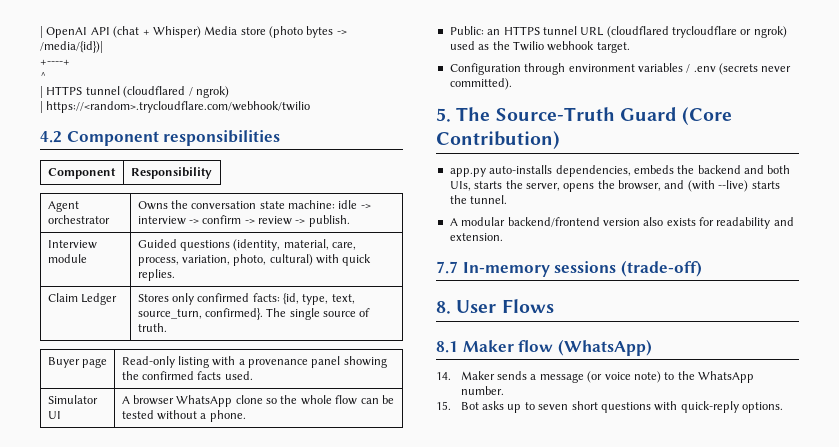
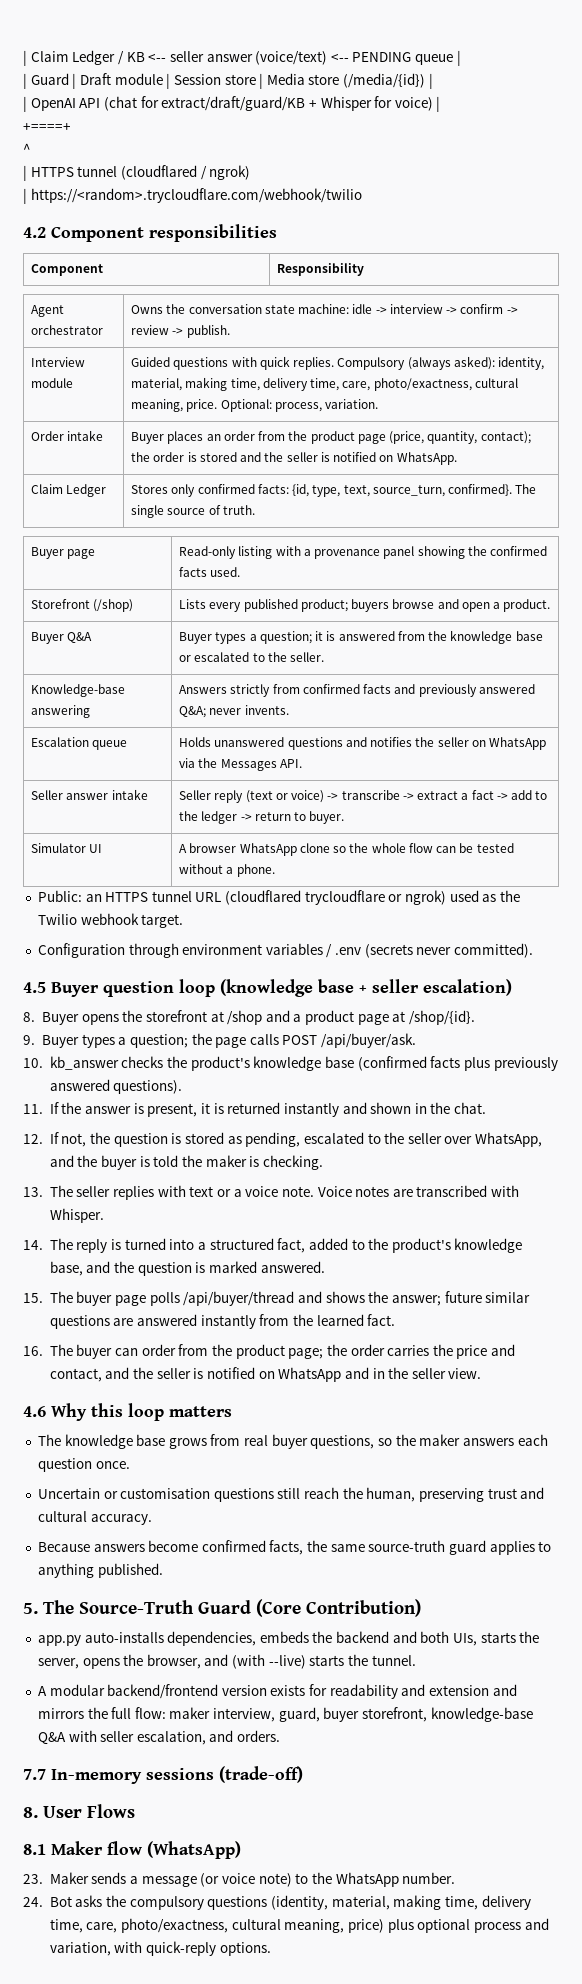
- | OpenAI API (chat + Whisper) Media store (photo bytes -> /media/{id})|
- +----+
+ | Claim Ledger / KB <-- seller answer (voice/text) <-- PENDING queue |
+ | Guard | Draft module | Session store | Media store (/media/{id}) |
+ | OpenAI API (chat for extract/draft/guard/KB + Whisper for voice) |
+ +====+
- Interview module | Guided questions (identity, material, care, process, variation, photo, cultural) with quick replies.
+ Interview module | Guided questions with quick replies. Compulsory (always asked): identity, material, making time, delivery time, care, photo/exactness, cultural meaning, price. Optional: process, variation.
+ Order intake | Buyer places an order from the product page (price, quantity, contact); the order is stored and the seller is notified on WhatsApp.
+ Storefront (/shop) | Lists every published product; buyers browse and open a product.
+ Buyer Q&A | Buyer types a question; it is answered from the knowledge base or escalated to the seller.
+ Knowledge-base answering | Answers strictly from confirmed facts and previously answered Q&A; never invents.
+ Escalation queue | Holds unanswered questions and notifies the seller on WhatsApp via the Messages API.
+ Seller answer intake | Seller reply (text or voice) -> transcribe -> extract a fact -> add to the ledger -> return to buyer.
+ 4.5 Buyer question loop (knowledge base + seller escalation)
+ 8. Buyer opens the storefront at /shop and a product page at /shop/{id}.
+ 9. Buyer types a question; the page calls POST /api/buyer/ask.
+ 10. kb_answer checks the product's knowledge base (confirmed facts plus previously answered questions).
+ 11. If the answer is present, it is returned instantly and shown in the chat.
+ 12. If not, the question is stored as pending, escalated to the seller over WhatsApp, and the buyer is told the maker is checking.
+ 13. The seller replies with text or a voice note. Voice notes are transcribed with Whisper.
+ 14. The reply is turned into a structured fact, added to the product's knowledge base, and the question is marked answered.
+ 15. The buyer page polls /api/buyer/thread and shows the answer; future similar questions are answered instantly from the learned fact.
+ 16. The buyer can order from the product page; the order carries the price and contact, and the seller is notified on WhatsApp and in the seller view.
+ 4.6 Why this loop matters
+ The knowledge base grows from real buyer questions, so the maker answers each question once.
+ Uncertain or customisation questions still reach the human, preserving trust and cultural accuracy.
+ Because answers become confirmed facts, the same source-truth guard applies to anything published.
- A modular backend/frontend version also exists for readability and extension.
+ A modular backend/frontend version exists for readability and extension and mirrors the full flow: maker interview, guard, buyer storefront, knowledge-base Q&A with seller escalation, and orders.
- 14. Maker sends a message (or voice note) to the WhatsApp number.
+ 23. Maker sends a message (or voice note) to the WhatsApp number.
- 15. Bot asks up to seven short questions with quick-reply options.
+ 24. Bot asks the compulsory questions (identity, material, making time, delivery time, care, photo/exactness, cultural meaning, price) plus optional process and variation, with quick-reply options.

